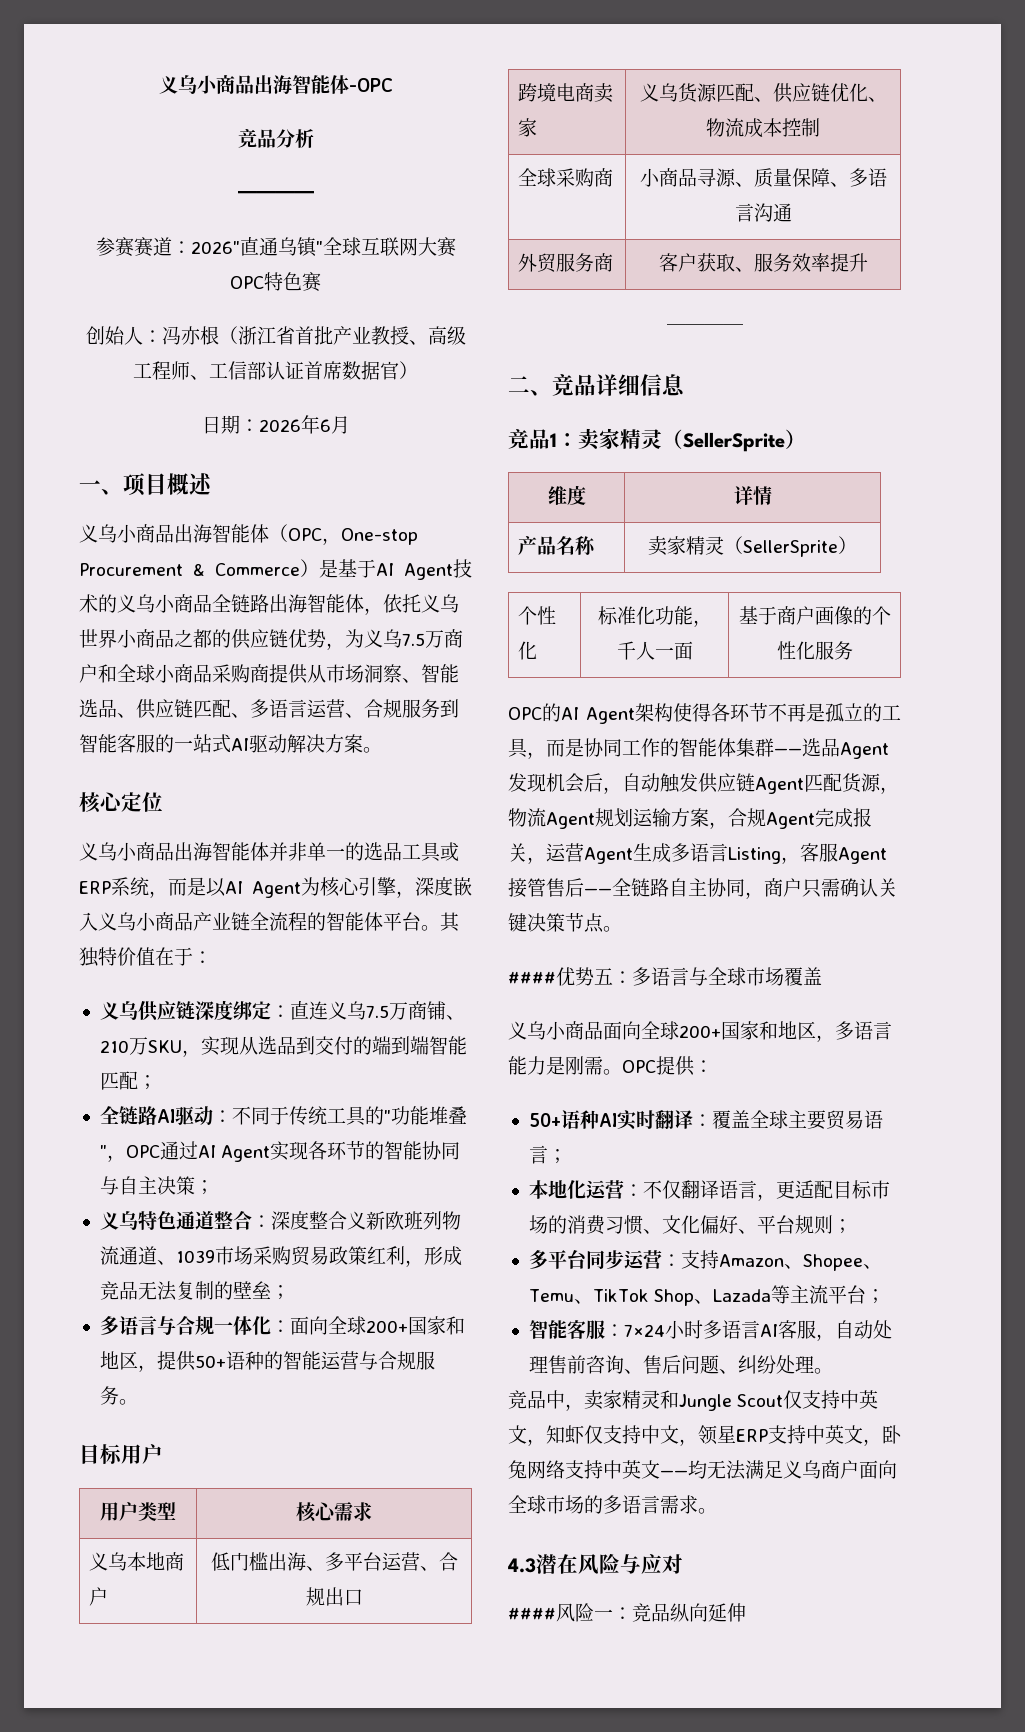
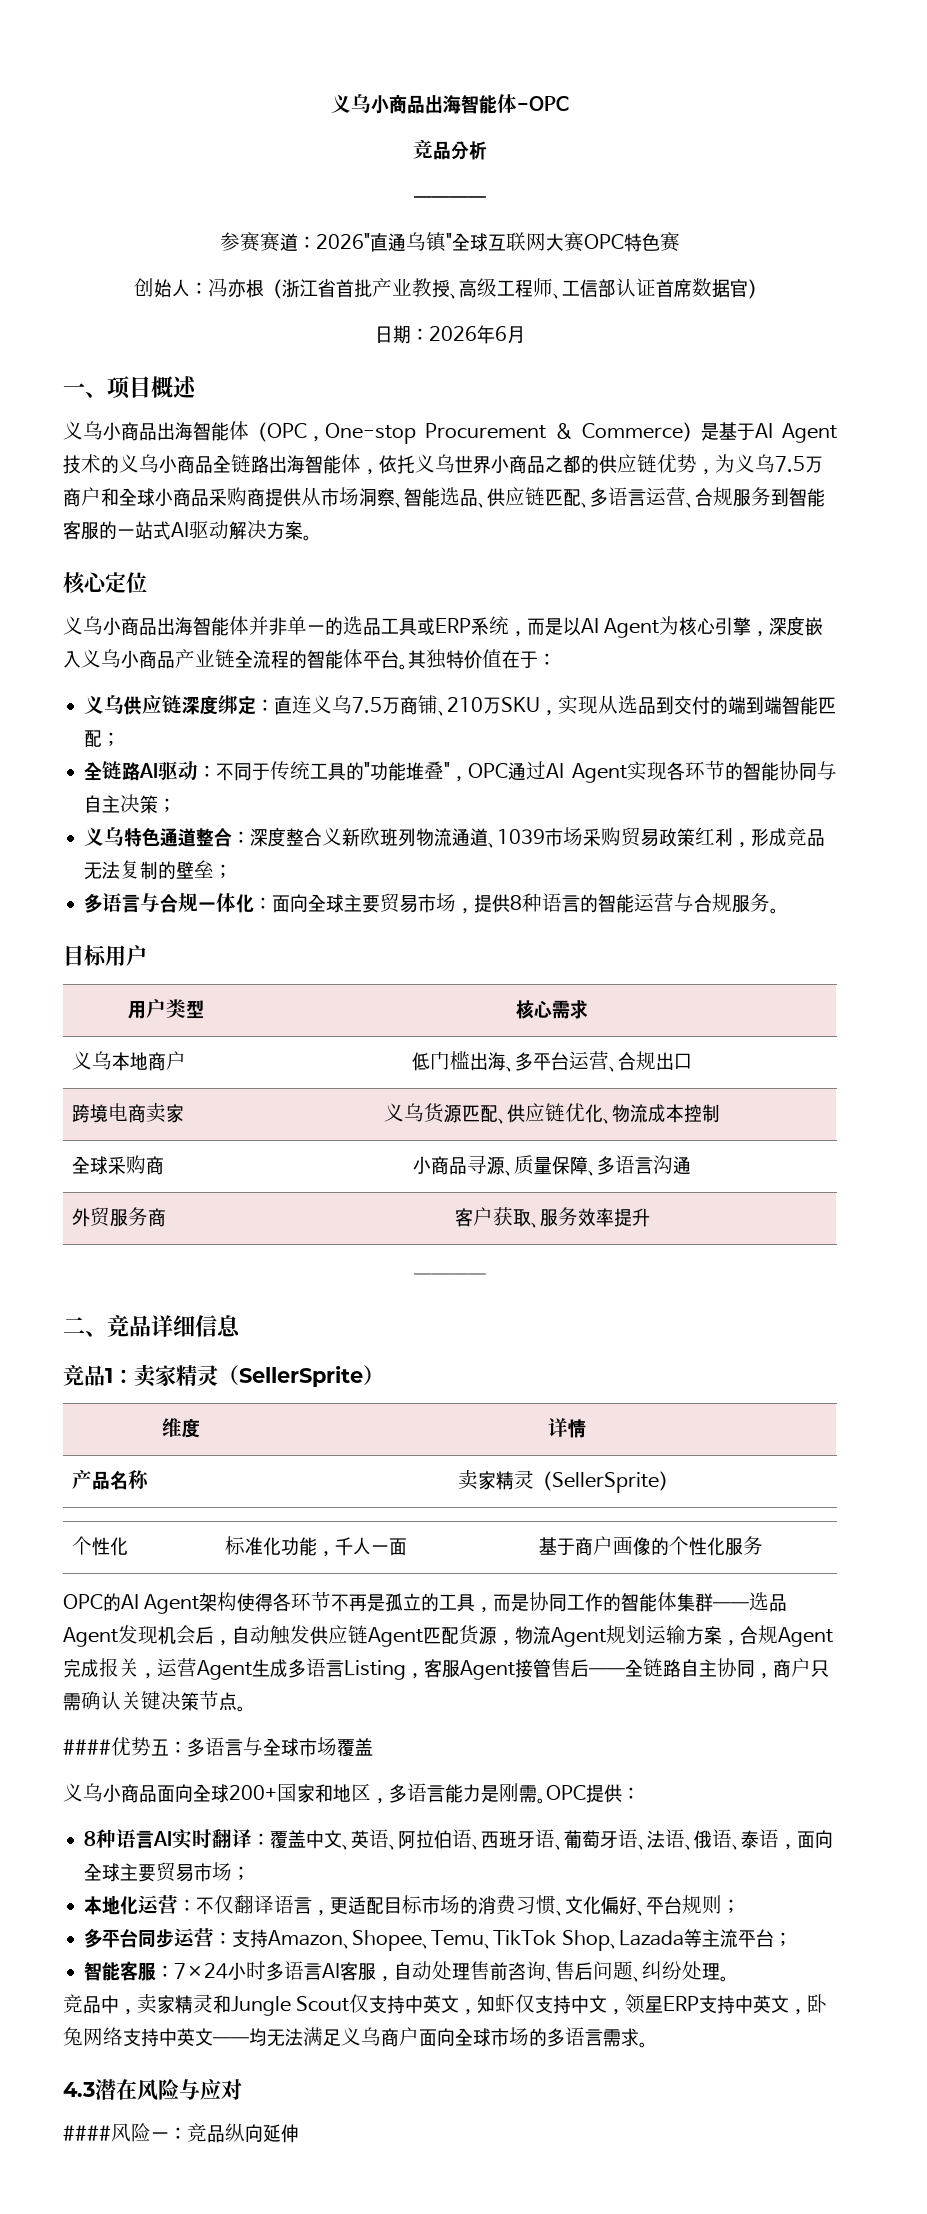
- 多语言与合规一体化：面向全球200+国家和地区，提供50+语种的智能运营与合规服务。
+ 多语言与合规一体化：面向全球主要贸易市场，提供8种语言的智能运营与合规服务。
- 50+语种AI实时翻译：覆盖全球主要贸易语言；
+ 8种语言AI实时翻译：覆盖中文、英语、阿拉伯语、西班牙语、葡萄牙语、法语、俄语、泰语，面向全球主要贸易市场；

